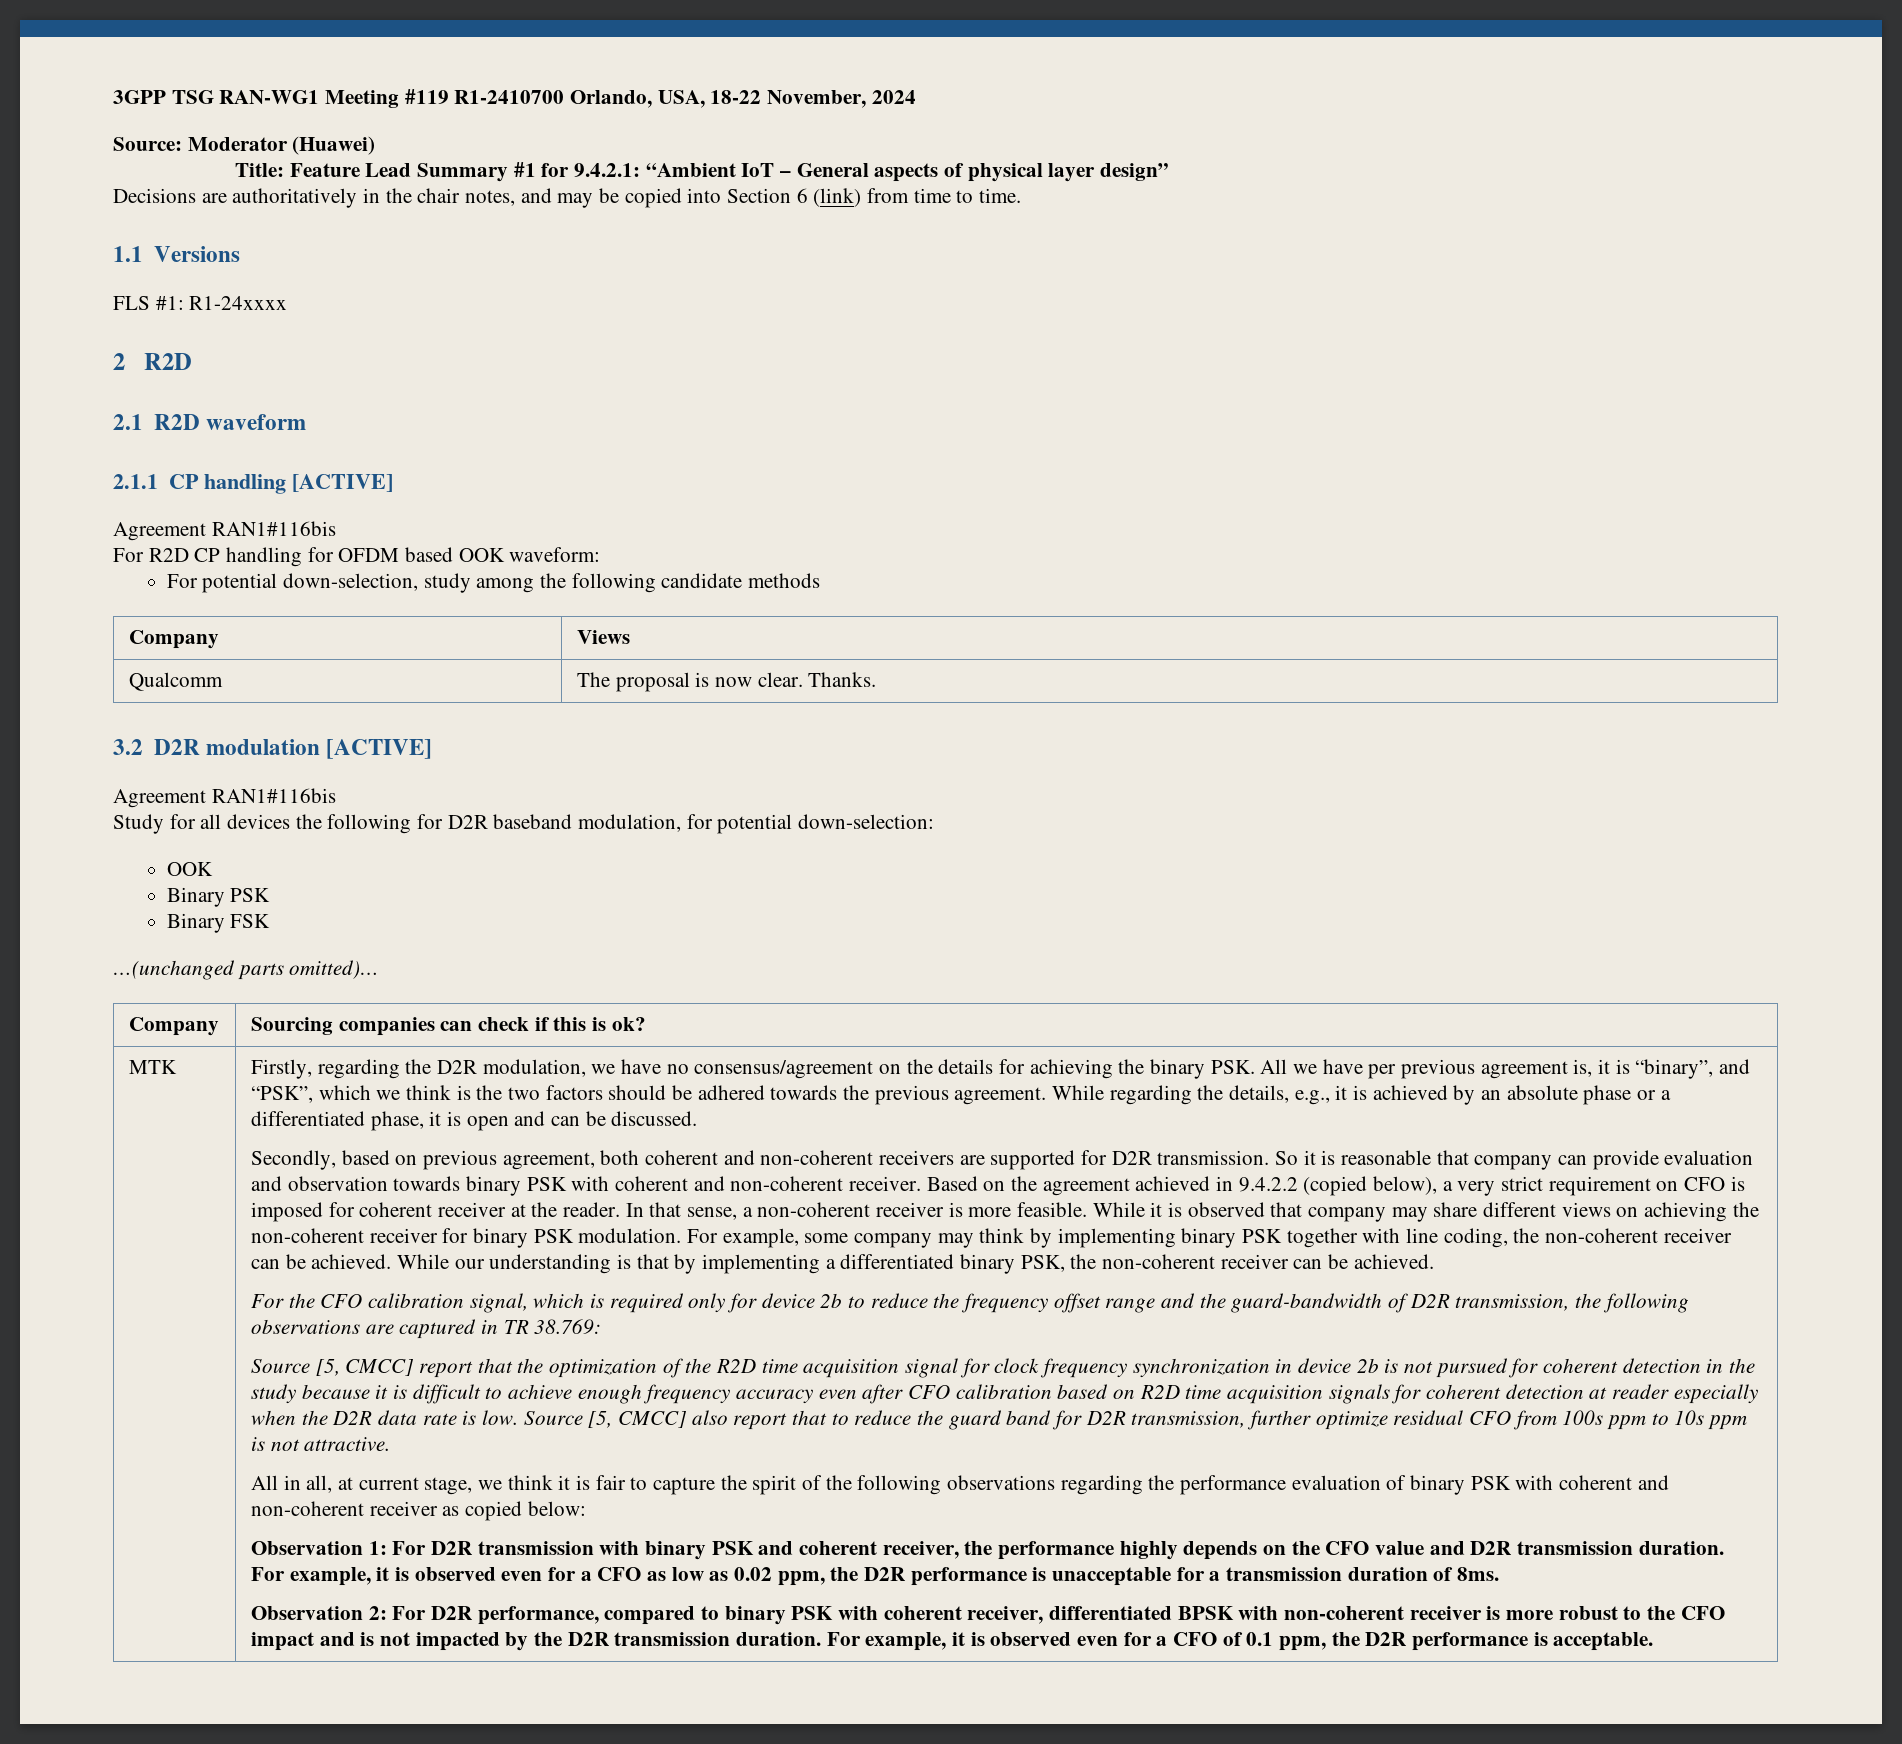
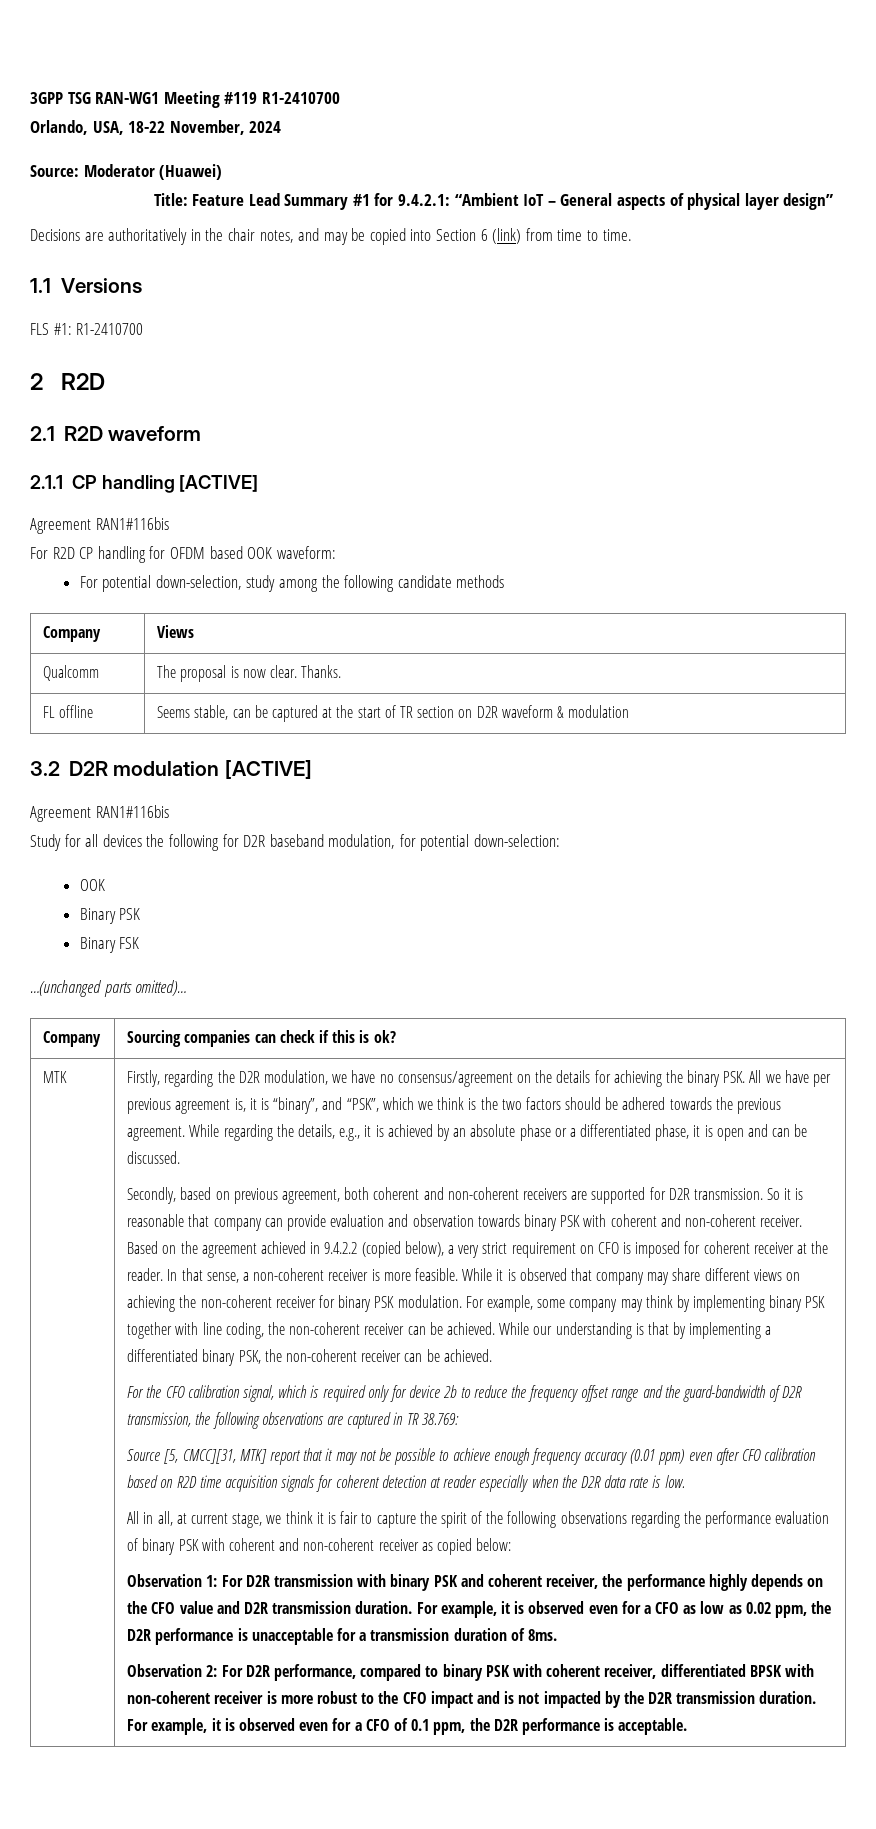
- 3GPP TSG RAN-WG1 Meeting #119 R1-2410700 Orlando, USA, 18-22 November, 2024
+ 3GPP TSG RAN-WG1 Meeting #119 R1-2410700
+ Orlando, USA, 18-22 November, 2024
- FLS #1: R1-24xxxx
+ FLS #1: R1-2410700
+ FL offline | Seems stable, can be captured at the start of TR section on D2R waveform & modulation
- Source [5, CMCC] report that the optimization of the R2D time acquisition signal for clock frequency synchronization in device 2b is not pursued for coherent detection in the study because it is difficult to achieve enough frequency accuracy even after CFO calibration based on R2D time acquisition signals for coherent detection at reader especially when the D2R data rate is low. Source [5, CMCC] also report that to reduce the guard band for D2R transmission, further optimize residual CFO from 100s ppm to 10s ppm is not attractive.
+ Source [5, CMCC][31, MTK] report that it may not be possible to achieve enough frequency accuracy (0.01 ppm) even after CFO calibration based on R2D time acquisition signals for coherent detection at reader especially when the D2R data rate is low.

